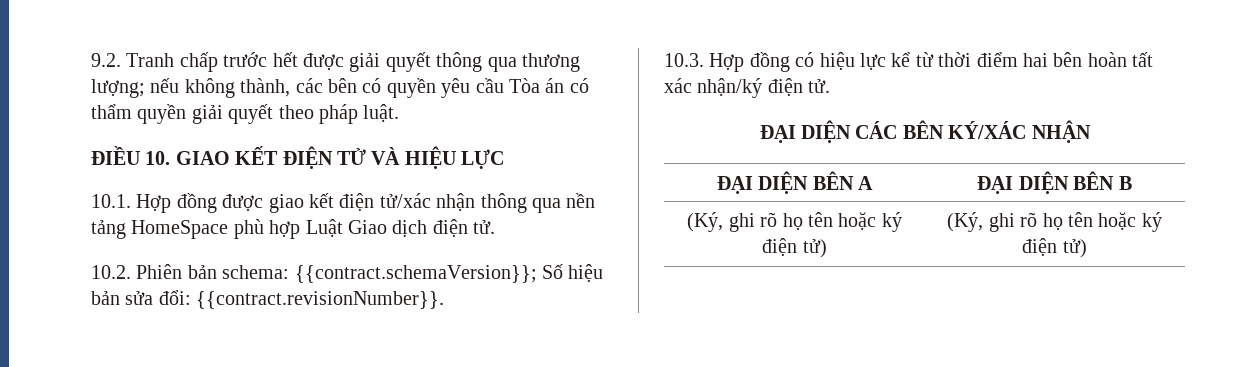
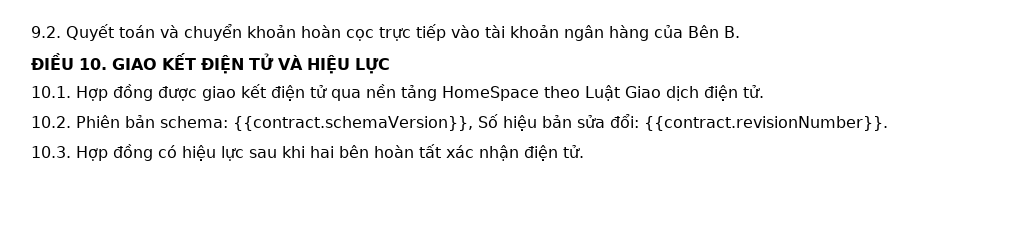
- 9.2. Tranh chấp trước hết được giải quyết thông qua thương lượng; nếu không thành, các bên có quyền yêu cầu Tòa án có thẩm quyền giải quyết theo pháp luật.
+ 9.2. Quyết toán và chuyển khoản hoàn cọc trực tiếp vào tài khoản ngân hàng của Bên B.
- 10.1. Hợp đồng được giao kết điện tử/xác nhận thông qua nền tảng HomeSpace phù hợp Luật Giao dịch điện tử.
+ 10.1. Hợp đồng được giao kết điện tử qua nền tảng HomeSpace theo Luật Giao dịch điện tử.
- 10.2. Phiên bản schema: {{contract.schemaVersion}}; Số hiệu bản sửa đổi: {{contract.revisionNumber}}.
+ 10.2. Phiên bản schema: {{contract.schemaVersion}}, Số hiệu bản sửa đổi: {{contract.revisionNumber}}.
- 10.3. Hợp đồng có hiệu lực kể từ thời điểm hai bên hoàn tất xác nhận/ký điện tử.
- ĐẠI DIỆN CÁC BÊN KÝ/XÁC NHẬN
- ĐẠI DIỆN BÊN A | ĐẠI DIỆN BÊN B
- (Ký, ghi rõ họ tên hoặc ký điện tử) | (Ký, ghi rõ họ tên hoặc ký điện tử)
+ 10.3. Hợp đồng có hiệu lực sau khi hai bên hoàn tất xác nhận điện tử.

